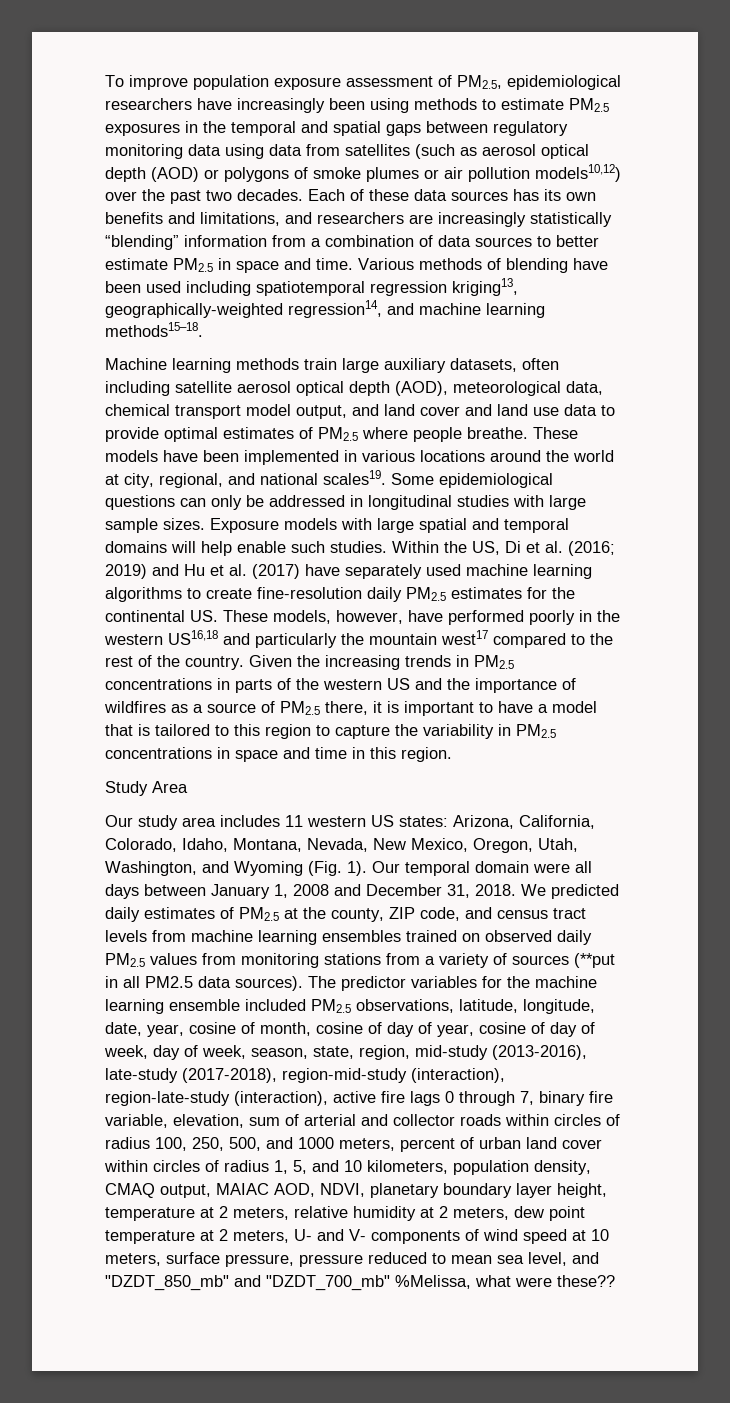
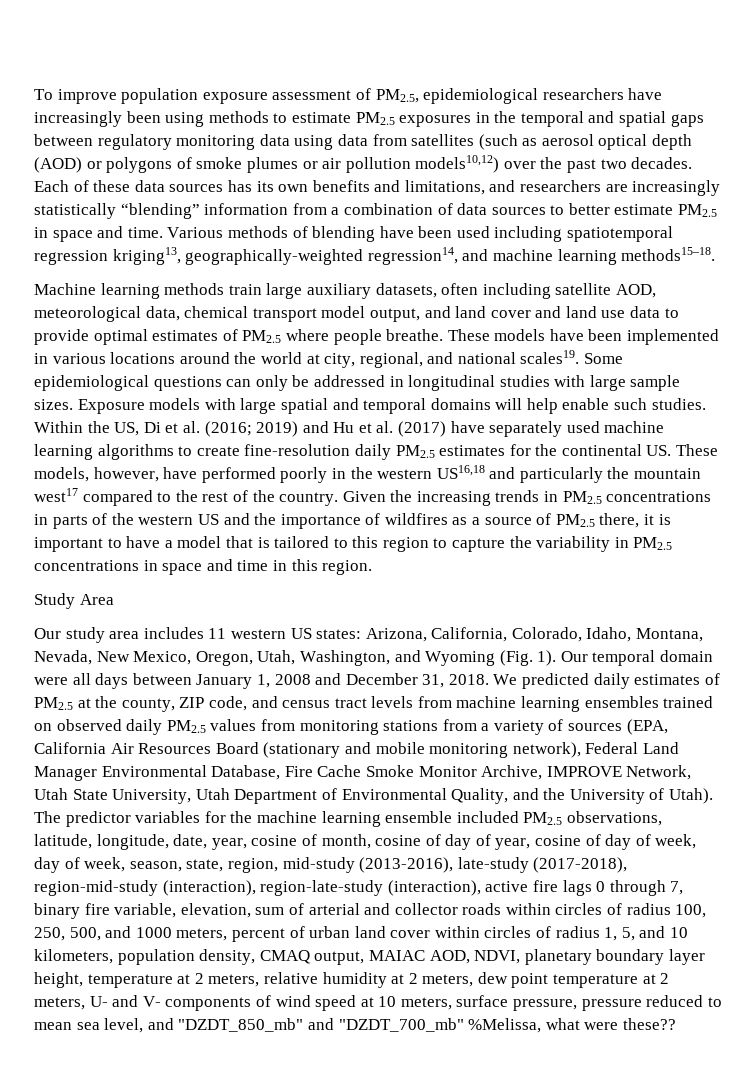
- Machine learning methods train large auxiliary datasets, often including satellite aerosol optical depth (AOD), meteorological data, chemical transport model output, and land cover and land use data to provide optimal estimates of PM2.5 where people breathe.
+ Machine learning methods train large auxiliary datasets, often including satellite AOD, meteorological data, chemical transport model output, and land cover and land use data to provide optimal estimates of PM2.5 where people breathe.
- We predicted daily estimates of PM2.5 at the county, ZIP code, and census tract levels from machine learning ensembles trained on observed daily PM2.5 values from monitoring stations from a variety of sources (**put in all PM2.5 data sources).
+ We predicted daily estimates of PM2.5 at the county, ZIP code, and census tract levels from machine learning ensembles trained on observed daily PM2.5 values from monitoring stations from a variety of sources (EPA, California Air Resources Board (stationary and mobile monitoring network), Federal Land Manager Environmental Database, Fire Cache Smoke Monitor Archive, IMPROVE Network, Utah State University, Utah Department of Environmental Quality, and the University of Utah).

